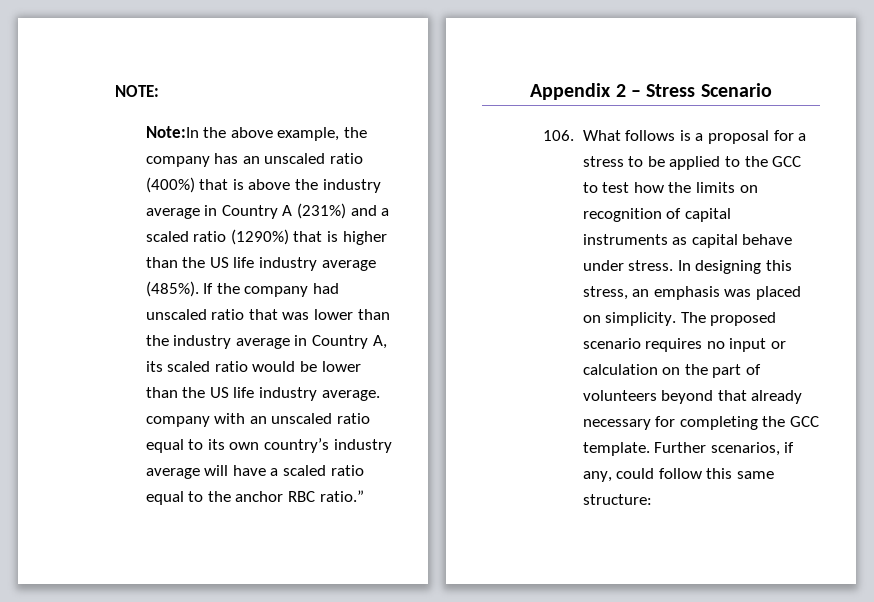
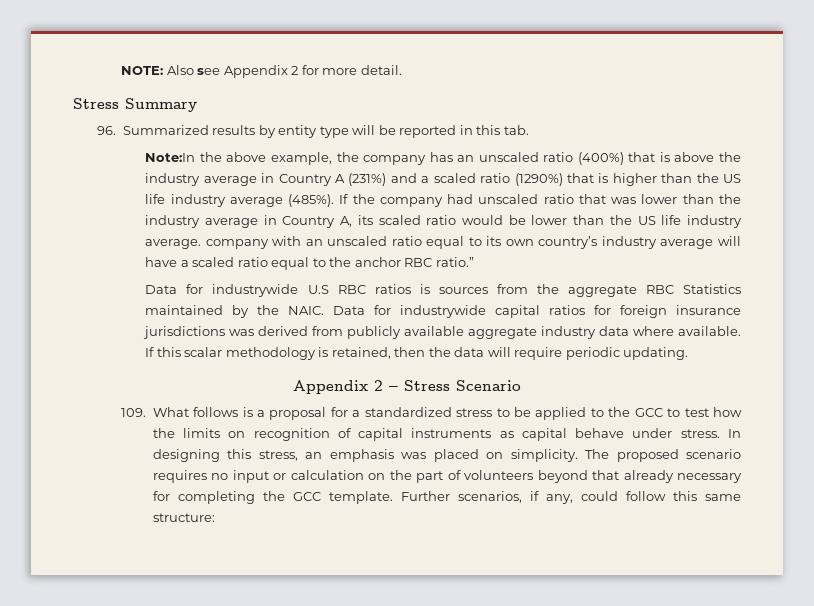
- NOTE:
+ NOTE: Also see Appendix 2 for more detail.
+ Stress Summary
+ 96. Summarized results by entity type will be reported in this tab.
+ Data for industrywide U.S RBC ratios is sources from the aggregate RBC Statistics maintained by the NAIC. Data for industrywide capital ratios for foreign insurance jurisdictions was derived from publicly available aggregate industry data where available. If this scalar methodology is retained, then the data will require periodic updating.
- 106. What follows is a proposal for a stress to be applied to the GCC to test how the limits on recognition of capital instruments as capital behave under stress.
+ 109. What follows is a proposal for a standardized stress to be applied to the GCC to test how the limits on recognition of capital instruments as capital behave under stress.

